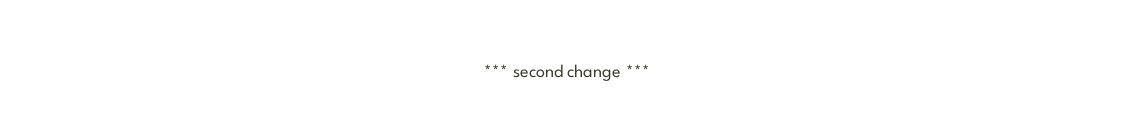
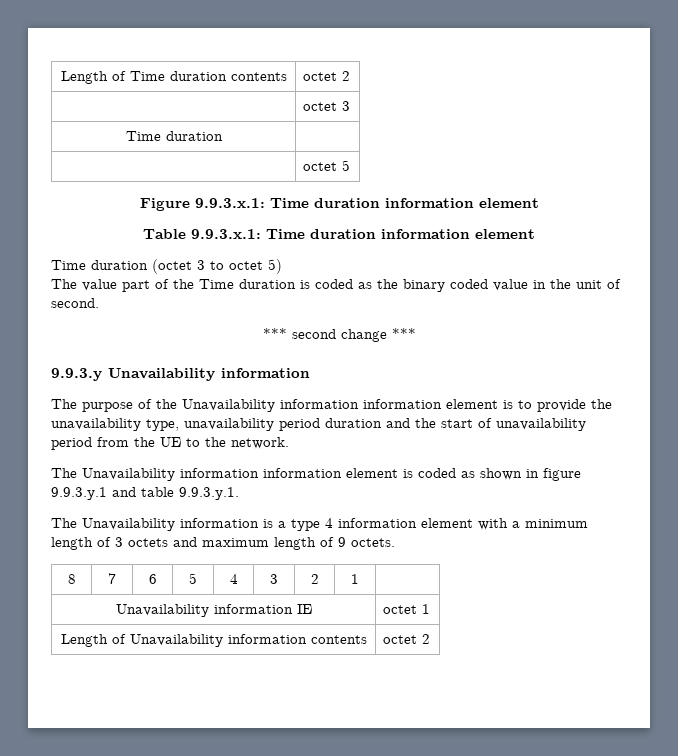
+ Length of Time duration contents | octet 2
+ | octet 3
+ Time duration |
+ | octet 5
+ Figure 9.9.3.x.1: Time duration information element
+ Table 9.9.3.x.1: Time duration information element
+ Time duration (octet 3 to octet 5)
+ The value part of the Time duration is coded as the binary coded value in the unit of second.
  *** second change ***
+ 9.9.3.y Unavailability information
+ The purpose of the Unavailability information information element is to provide the unavailability type, unavailability period duration and the start of unavailability period from the UE to the network.
+ The Unavailability information information element is coded as shown in figure 9.9.3.y.1 and table 9.9.3.y.1.
+ The Unavailability information is a type 4 information element with a minimum length of 3 octets and maximum length of 9 octets.
+ 8 | 7 | 6 | 5 | 4 | 3 | 2 | 1 |
+ Unavailability information IE | octet 1
+ Length of Unavailability information contents | octet 2

